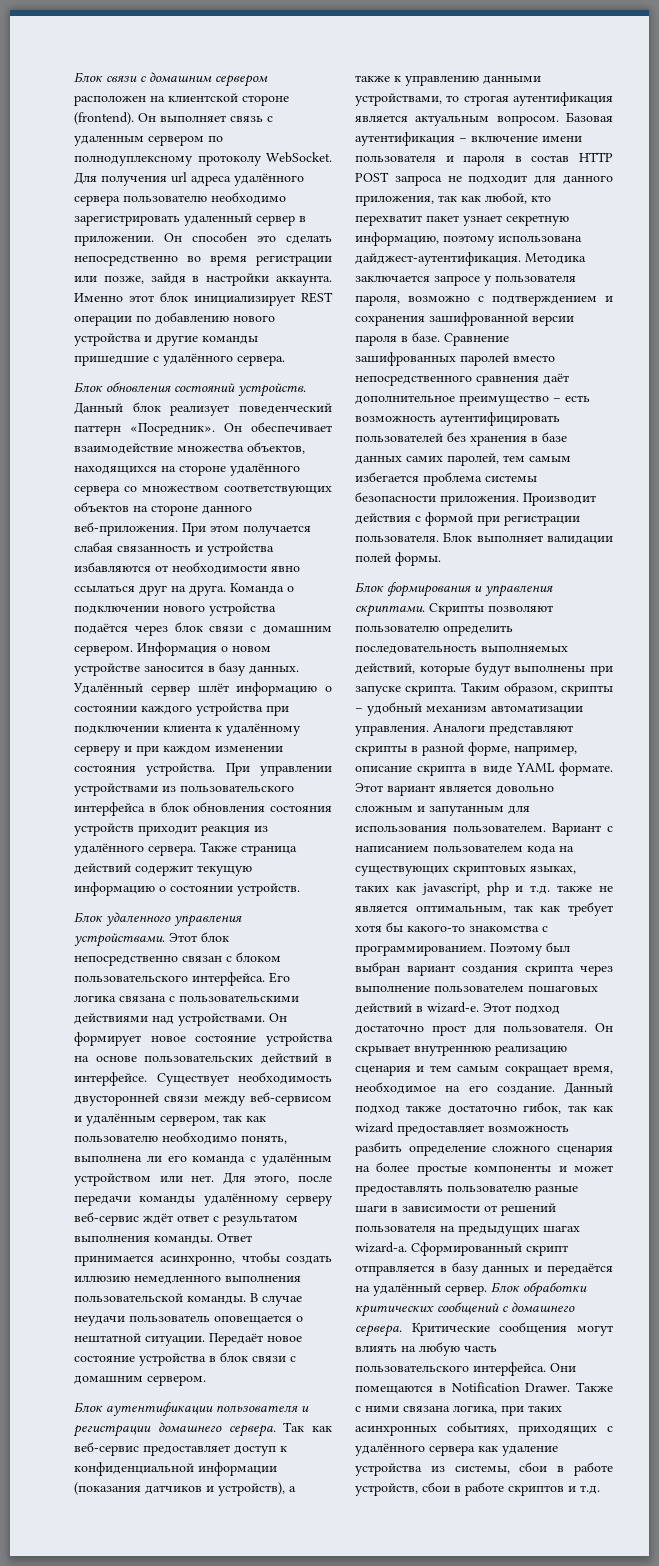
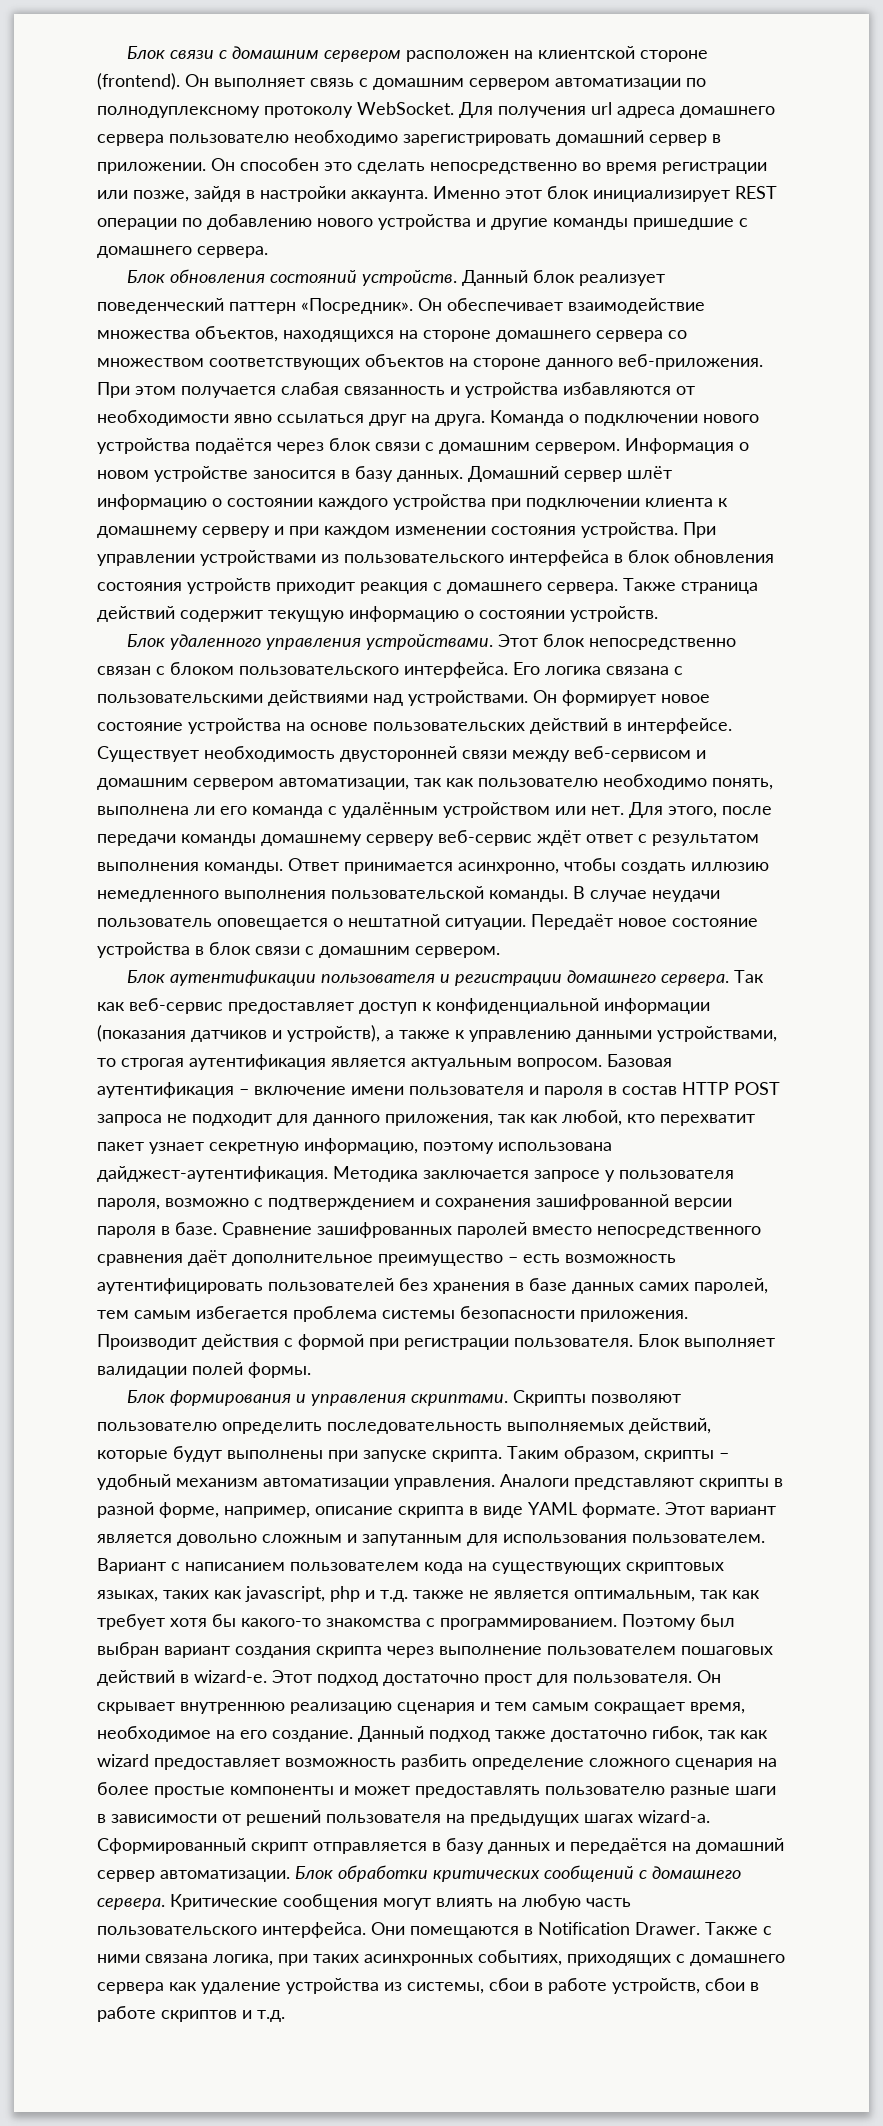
- Он выполняет связь с удаленным сервером по полнодуплексному протоколу WebSocket.
+ Он выполняет связь с домашним сервером автоматизации по полнодуплексному протоколу WebSocket.
- Для получения url адреса удалённого сервера пользователю необходимо зарегистрировать удаленный сервер в приложении.
+ Для получения url адреса домашнего сервера пользователю необходимо зарегистрировать домашний сервер в приложении.
- Именно этот блок инициализирует REST операции по добавлению нового устройства и другие команды пришедшие с удалённого сервера.
+ Именно этот блок инициализирует REST операции по добавлению нового устройства и другие команды пришедшие с домашнего сервера.
- Он обеспечивает взаимодействие множества объектов, находящихся на стороне удалённого сервера со множеством соответствующих объектов на стороне данного веб-приложения.
+ Он обеспечивает взаимодействие множества объектов, находящихся на стороне домашнего сервера со множеством соответствующих объектов на стороне данного веб-приложения.
- Удалённый сервер шлёт информацию о состоянии каждого устройства при подключении клиента к удалённому серверу и при каждом изменении состояния устройства.
+ Домашний сервер шлёт информацию о состоянии каждого устройства при подключении клиента к домашнему серверу и при каждом изменении состояния устройства.
- При управлении устройствами из пользовательского интерфейса в блок обновления состояния устройств приходит реакция из удалённого сервера.
+ При управлении устройствами из пользовательского интерфейса в блок обновления состояния устройств приходит реакция с домашнего сервера.
- Существует необходимость двусторонней связи между веб-сервисом и удалённым сервером, так как пользователю необходимо понять, выполнена ли его команда с удалённым устройством или нет.
+ Существует необходимость двусторонней связи между веб-сервисом и домашним сервером автоматизации, так как пользователю необходимо понять, выполнена ли его команда с удалённым устройством или нет.
- Для этого, после передачи команды удалённому серверу веб-сервис ждёт ответ с результатом выполнения команды.
+ Для этого, после передачи команды домашнему серверу веб-сервис ждёт ответ с результатом выполнения команды.
- Сформированный скрипт отправляется в базу данных и передаётся на удалённый сервер.
+ Сформированный скрипт отправляется в базу данных и передаётся на домашний сервер автоматизации.
- Также с ними связана логика, при таких асинхронных событиях, приходящих с удалённого сервера как удаление устройства из системы, сбои в работе устройств, сбои в работе скриптов и т.д.
+ Также с ними связана логика, при таких асинхронных событиях, приходящих с домашнего сервера как удаление устройства из системы, сбои в работе устройств, сбои в работе скриптов и т.д.

